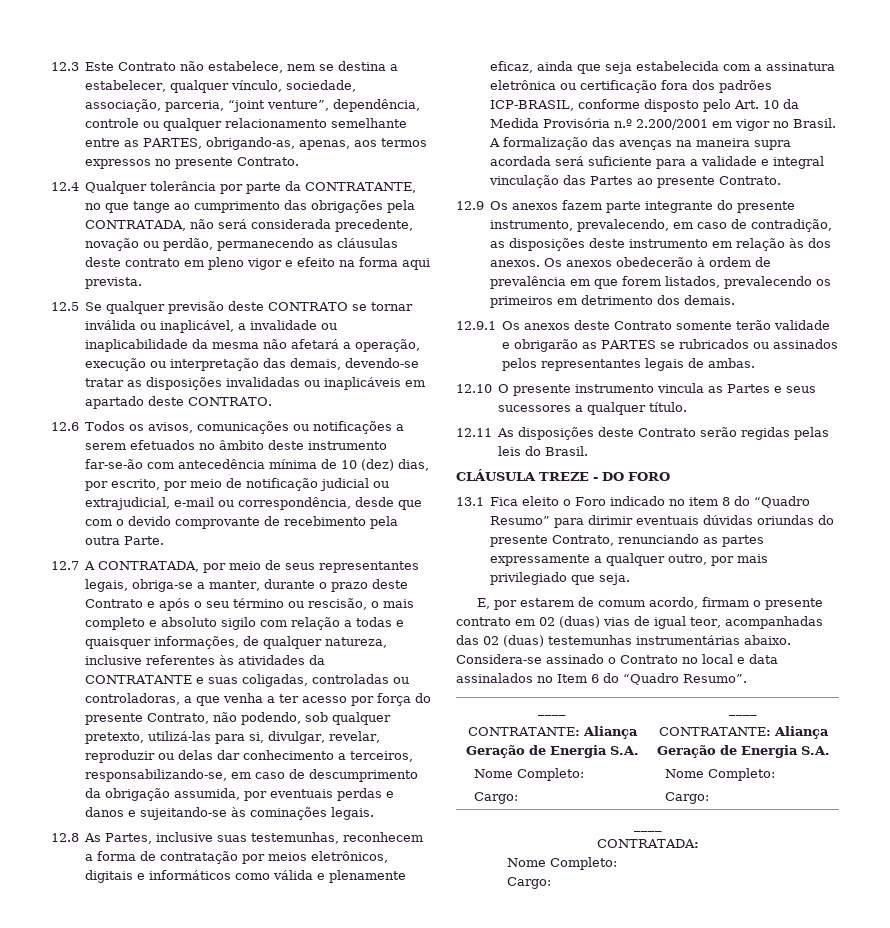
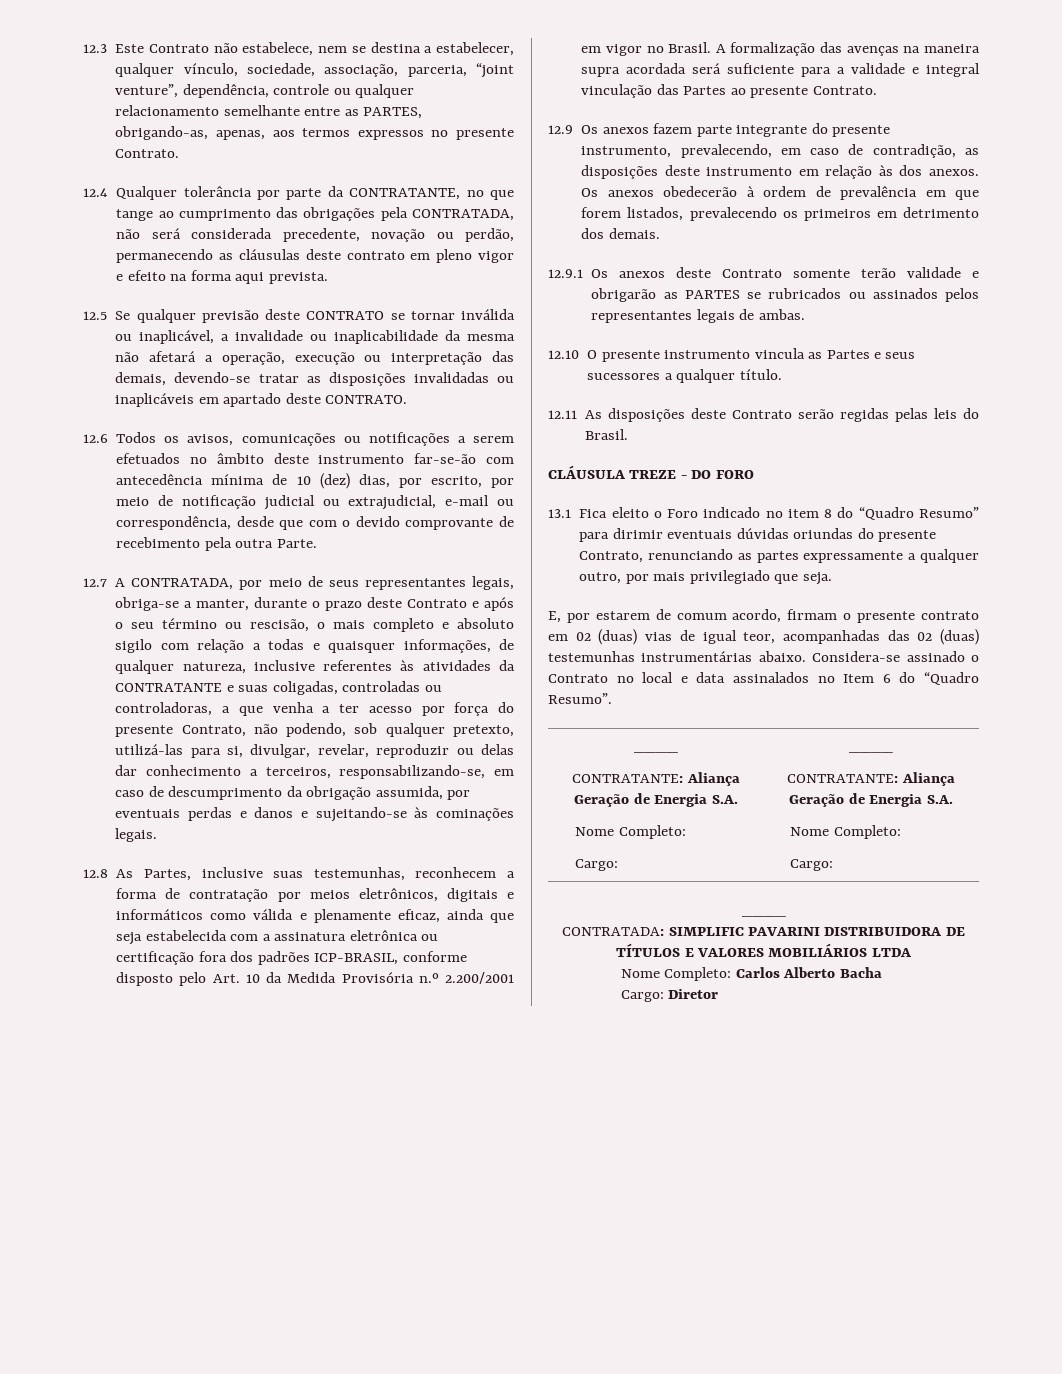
- CONTRATADA:
- Nome Completo:
- Cargo:
+ CONTRATADA: SIMPLIFIC PAVARINI DISTRIBUIDORA DE TÍTULOS E VALORES MOBILIÁRIOS LTDA
+ Nome Completo: Carlos Alberto Bacha
+ Cargo: Diretor

